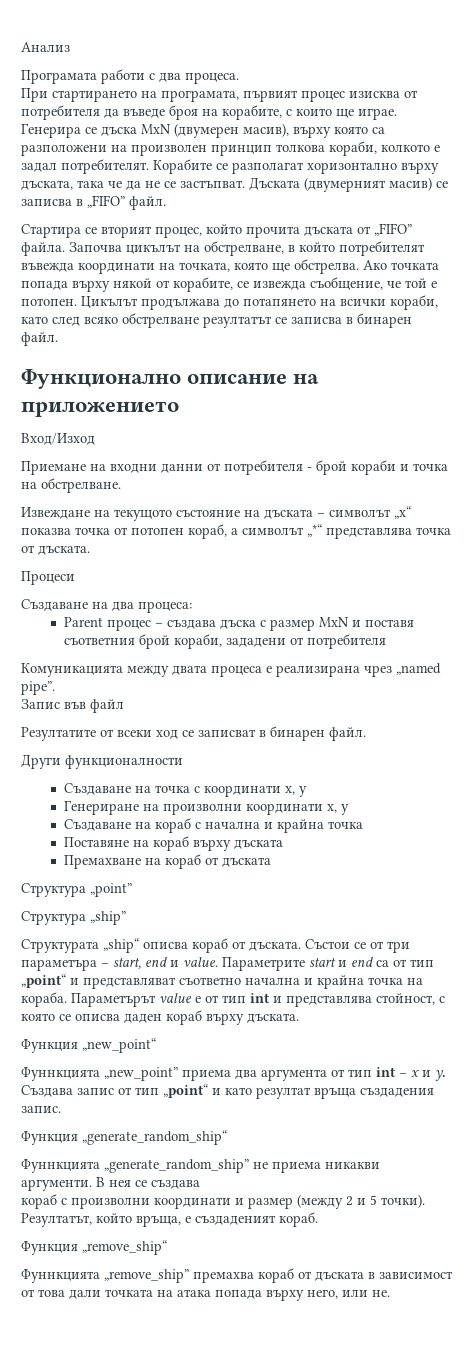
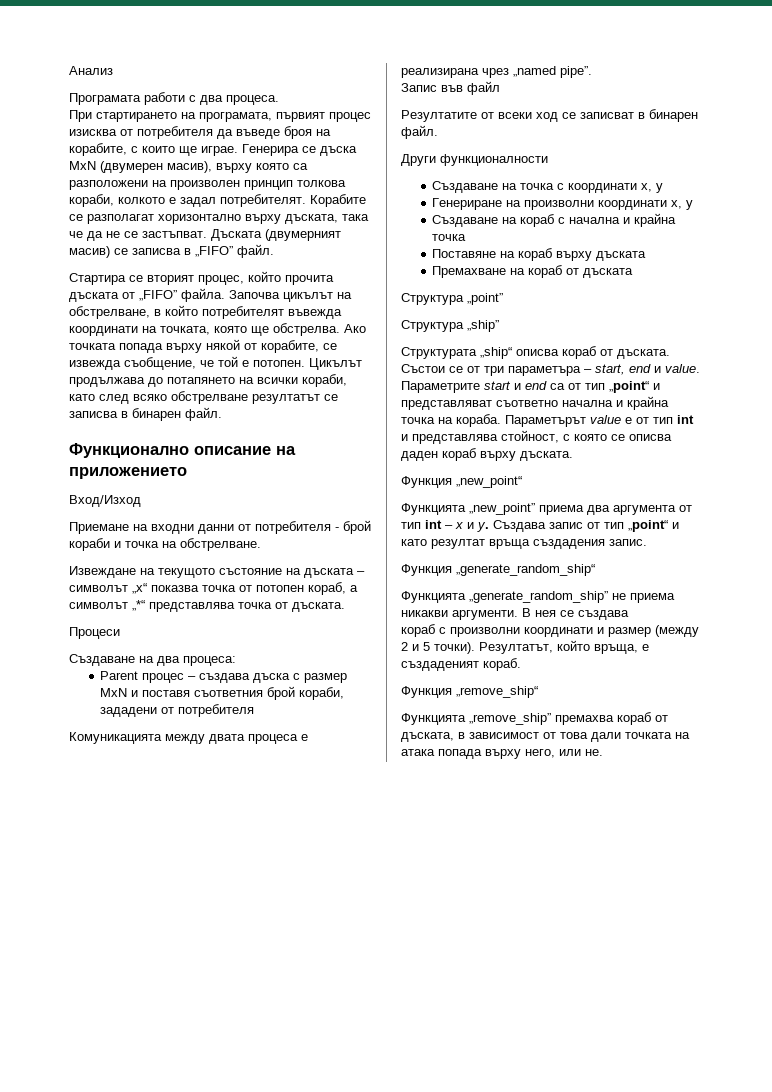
- Фуннкцията „new_point” приема два аргумента от тип int – х и у.
+ Функцията „new_point” приема два аргумента от тип int – х и у.
- Фуннкцията „generate_random_ship” не приема никакви аргументи.
+ Функцията „generate_random_ship” не приема никакви аргументи.
- Фуннкцията „remove_ship” премахва кораб от дъската в зависимост от това дали точката на атака попада върху него, или не.
+ Функцията „remove_ship” премахва кораб от дъската, в зависимост от това дали точката на атака попада върху него, или не.

